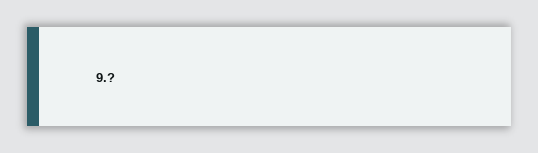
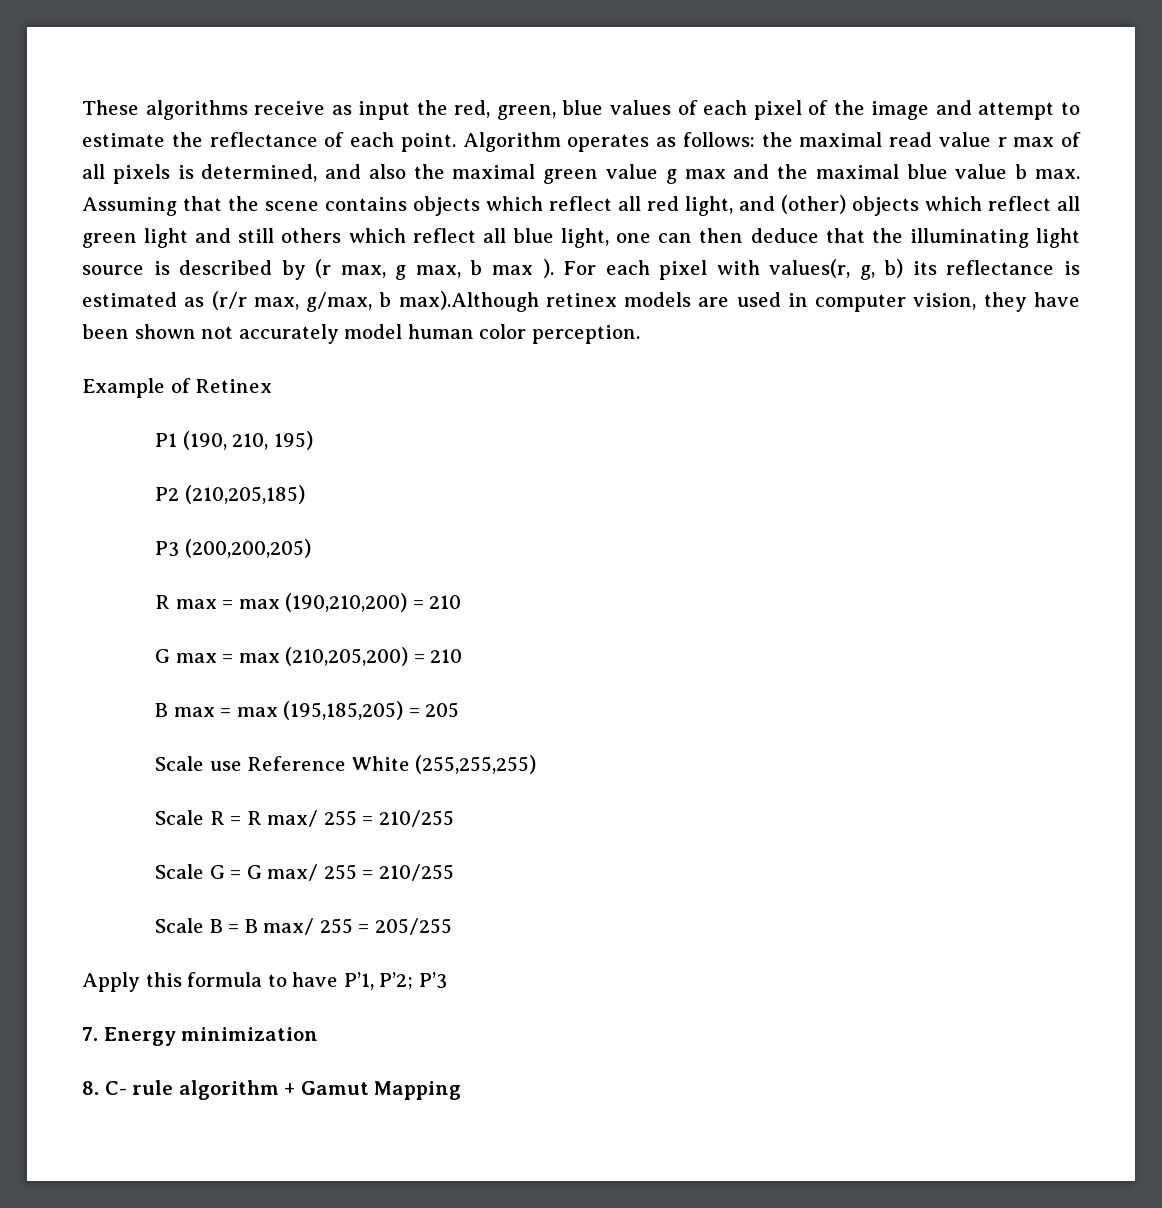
- 9.?
+ These algorithms receive as input the red, green, blue values of each pixel of the image and attempt to estimate the reflectance of each point. Algorithm operates as follows: the maximal read value r max of all pixels is determined, and also the maximal green value g max and the maximal blue value b max. Assuming that the scene contains objects which reflect all red light, and (other) objects which reflect all green light and still others which reflect all blue light, one can then deduce that the illuminating light source is described by (r max, g max, b max ). For each pixel with values(r, g, b) its reflectance is estimated as (r/r max, g/max, b max).Although retinex models are used in computer vision, they have been shown not accurately model human color perception.
+ Example of Retinex
+ P1 (190, 210, 195)
+ P2 (210,205,185)
+ P3 (200,200,205)
+ R max = max (190,210,200) = 210
+ G max = max (210,205,200) = 210
+ B max = max (195,185,205) = 205
+ Scale use Reference White (255,255,255)
+ Scale R = R max/ 255 = 210/255
+ Scale G = G max/ 255 = 210/255
+ Scale B = B max/ 255 = 205/255
+ Apply this formula to have P’1, P’2; P’3
+ 7. Energy minimization
+ 8. C- rule algorithm + Gamut Mapping

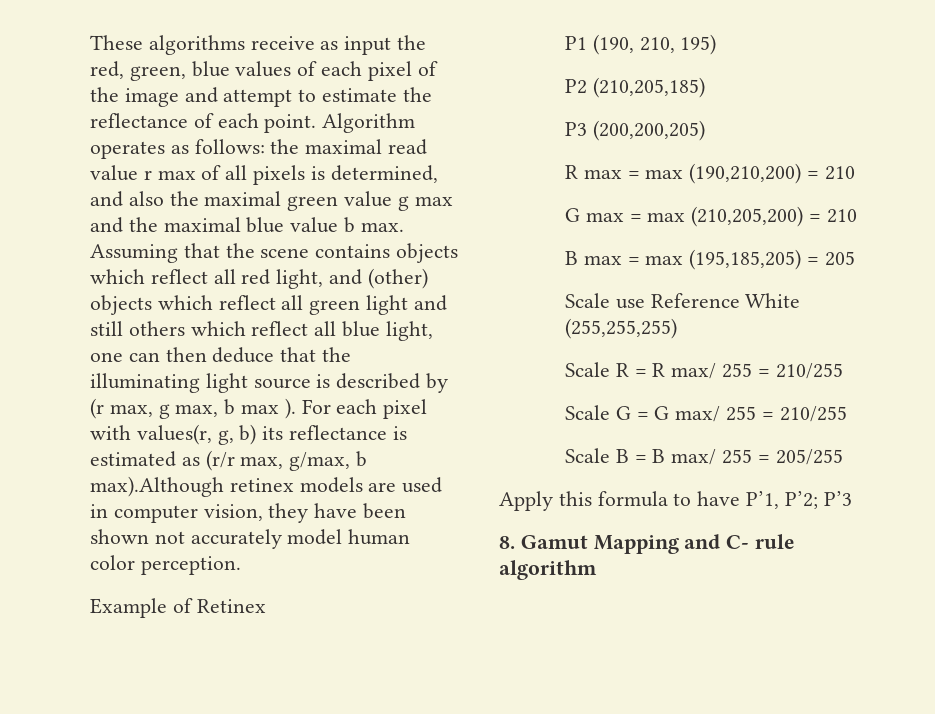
- 7. Energy minimization
- 8. C- rule algorithm + Gamut Mapping
+ 8. Gamut Mapping and C- rule algorithm

